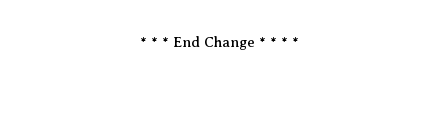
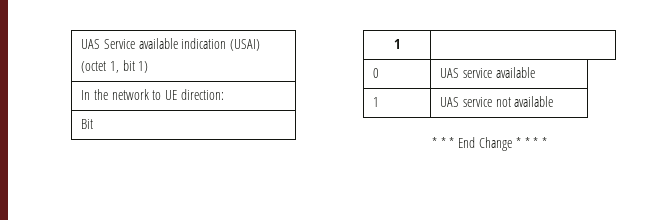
+ UAS Service available indication (USAI) (octet 1, bit 1)
+ In the network to UE direction:
+ Bit
+ 1 |
+ 0 | UAS service available
+ 1 | UAS service not available

